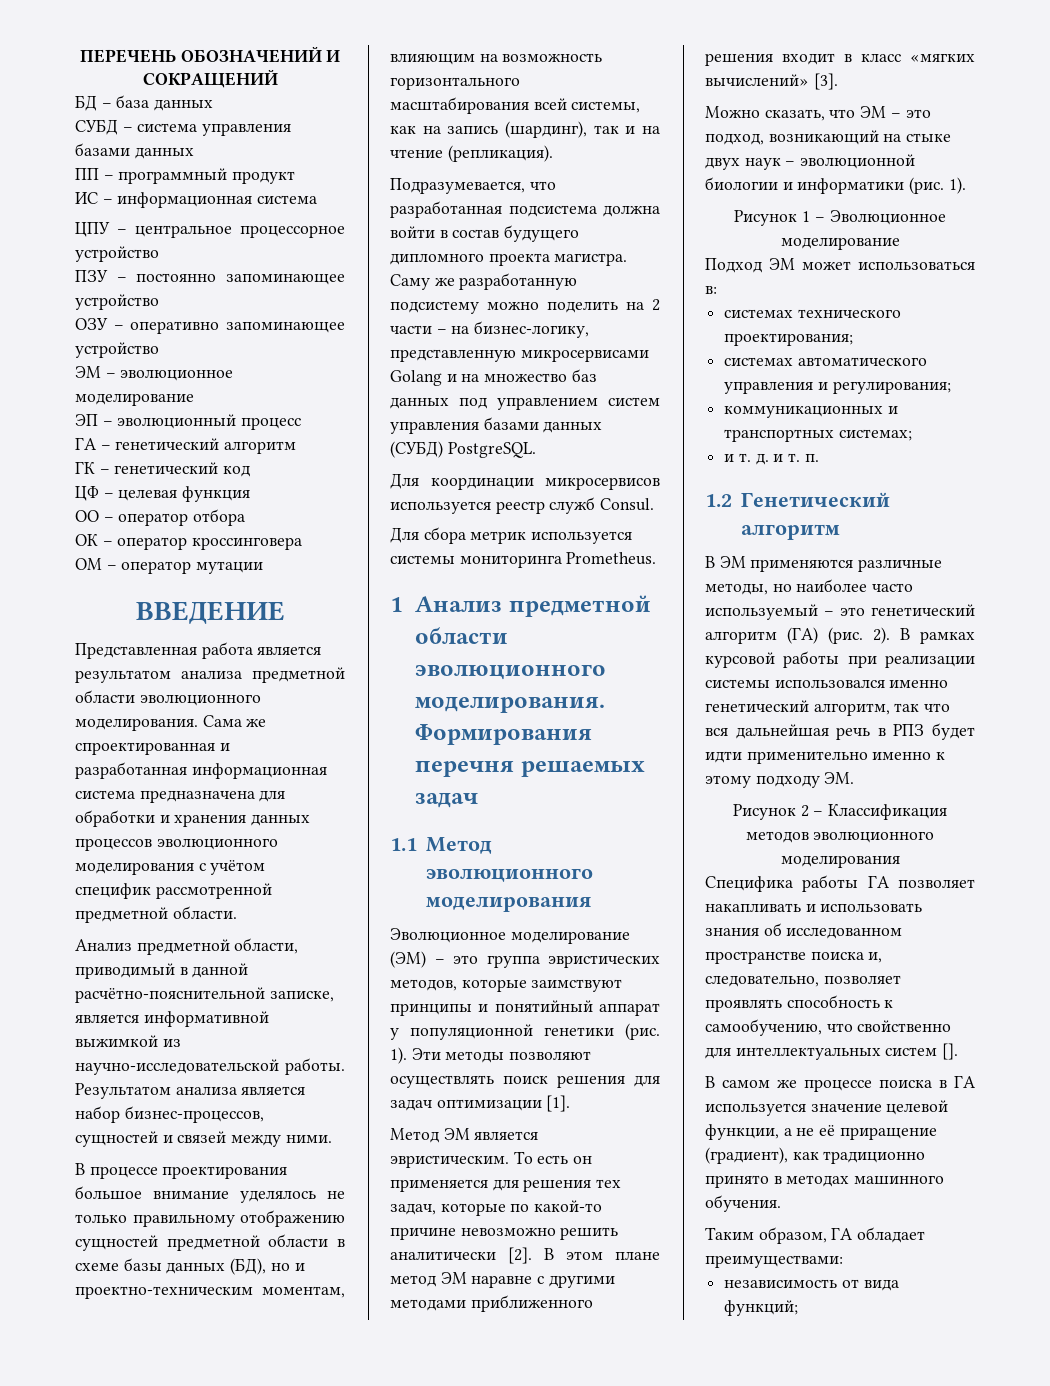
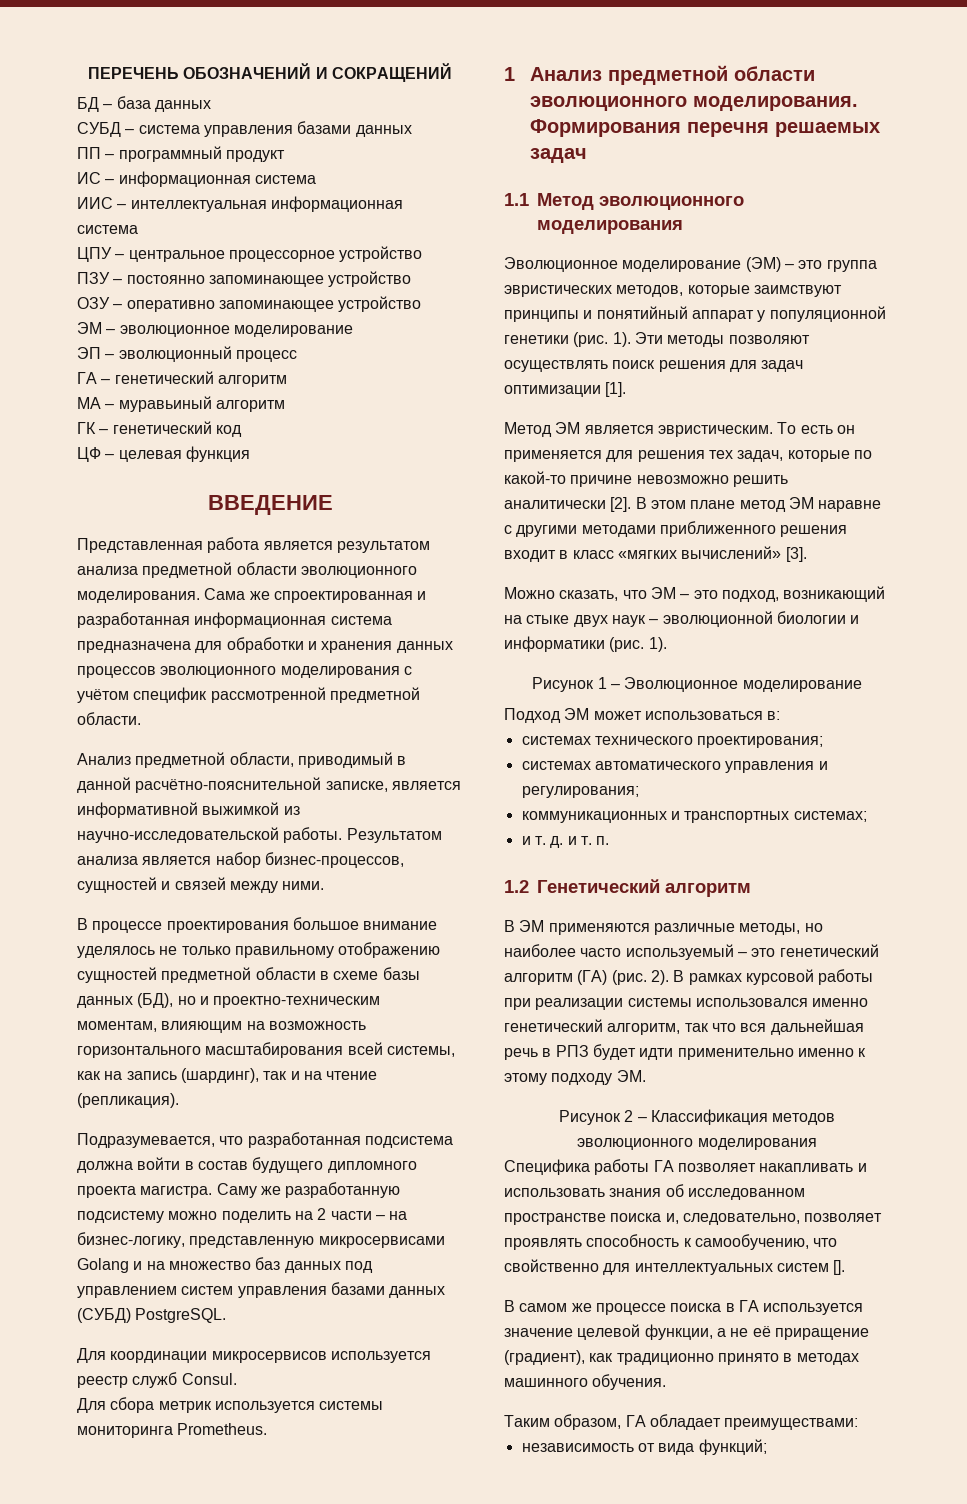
+ ИИС – интеллектуальная информационная система
+ МА – муравьиный алгоритм
- ОО – оператор отбора
- ОК – оператор кроссинговера
- ОМ – оператор мутации

